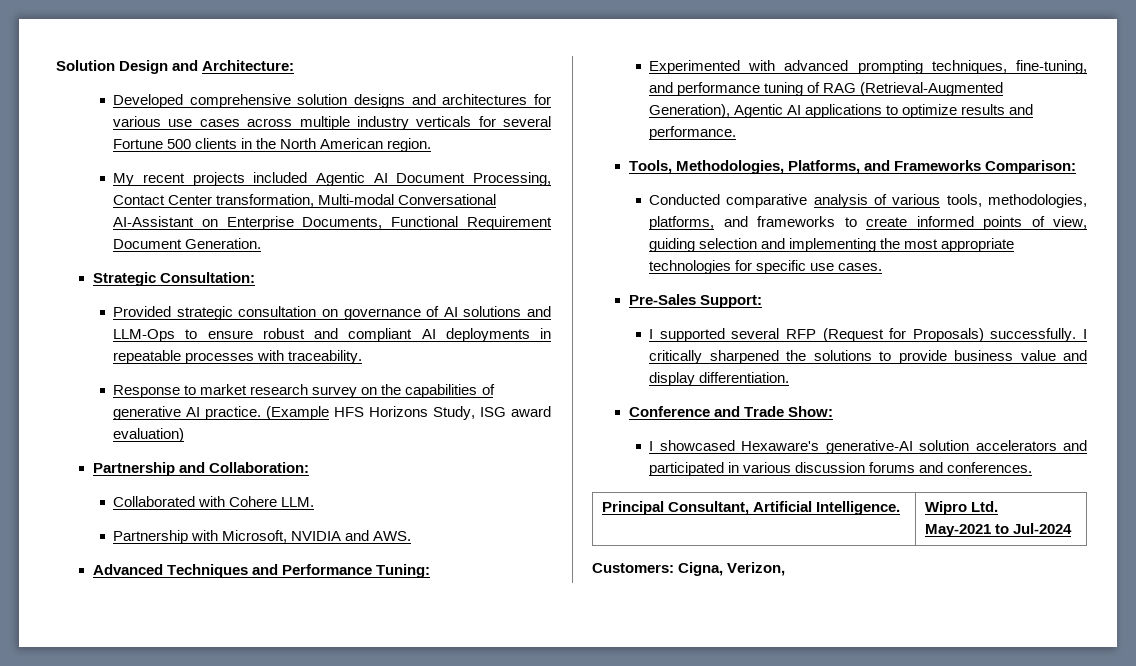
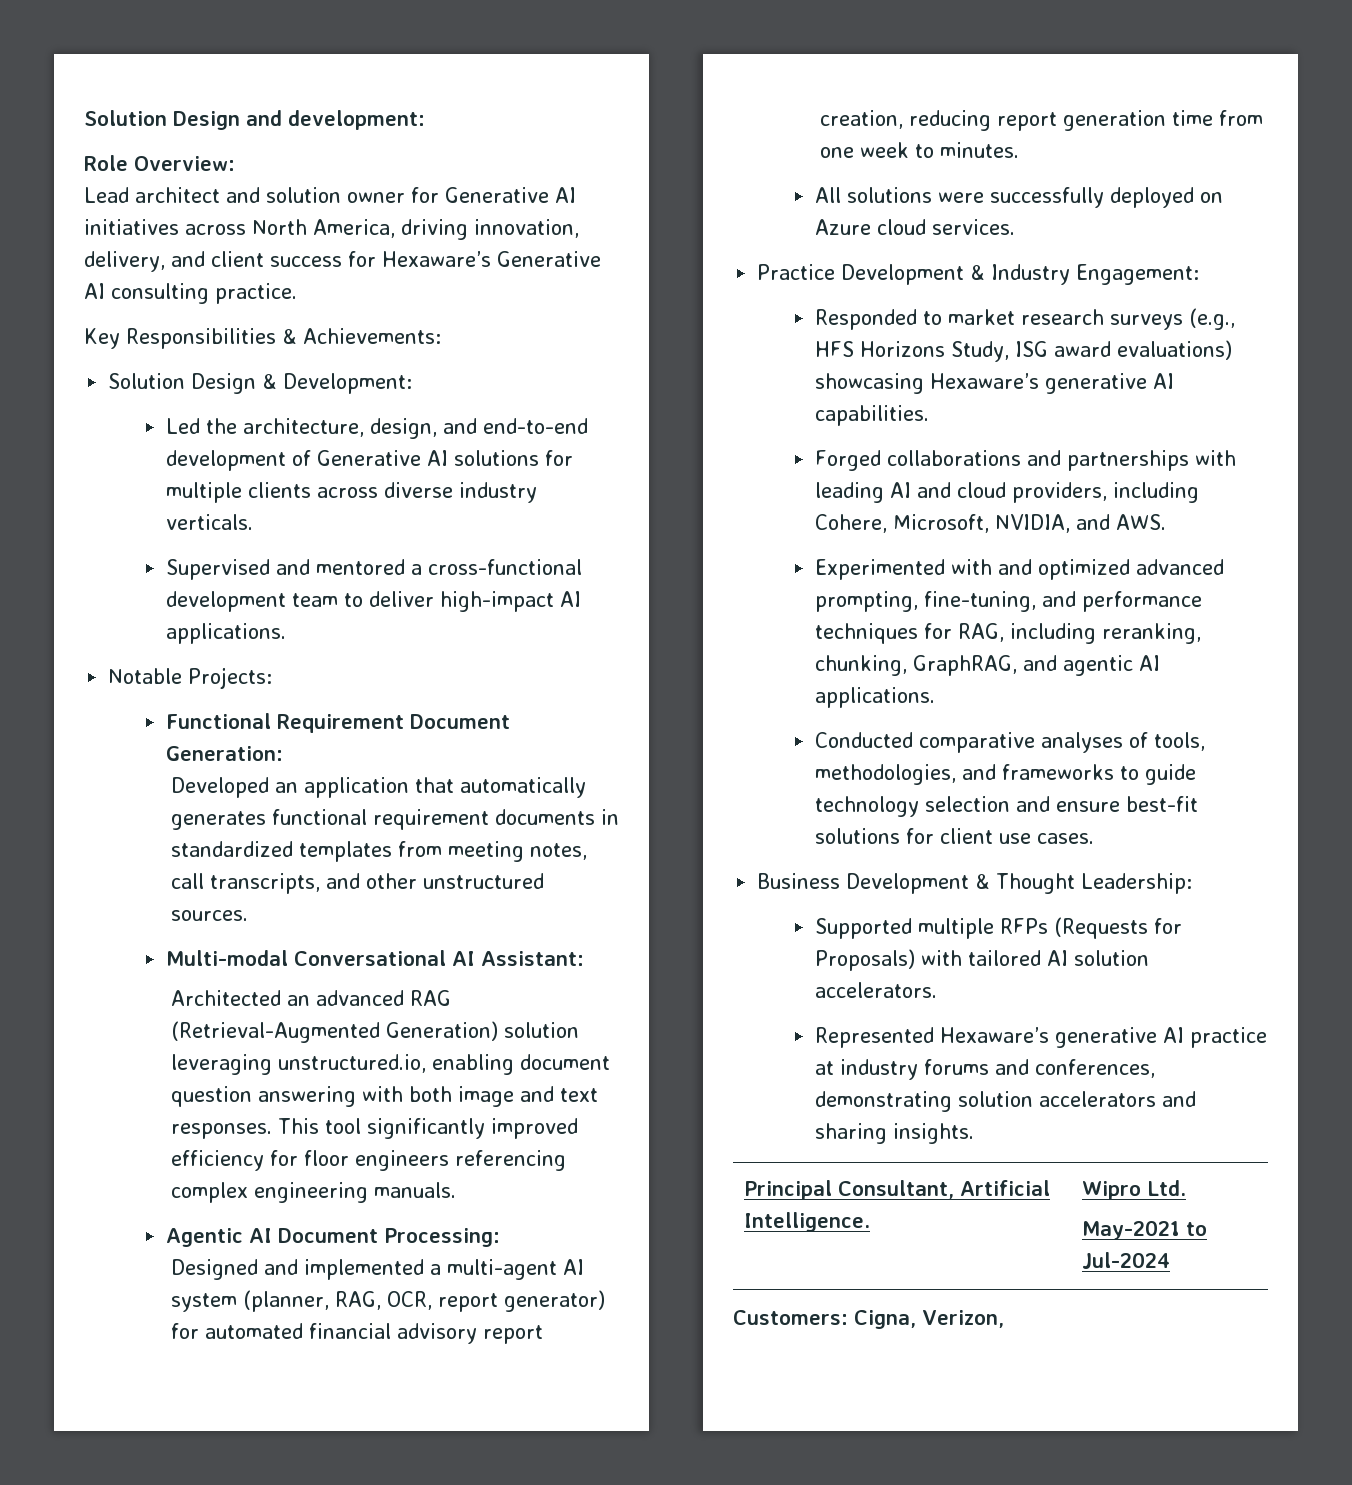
- Solution Design and Architecture:
- Developed comprehensive solution designs and architectures for various use cases across multiple industry verticals for several Fortune 500 clients in the North American region.
- My recent projects included Agentic AI Document Processing, Contact Center transformation, Multi-modal Conversational AI-Assistant on Enterprise Documents, Functional Requirement Document Generation.
- Strategic Consultation:
- Provided strategic consultation on governance of AI solutions and LLM-Ops to ensure robust and compliant AI deployments in repeatable processes with traceability.
- Response to market research survey on the capabilities of generative AI practice. (Example HFS Horizons Study, ISG award evaluation)
- Partnership and Collaboration:
- Collaborated with Cohere LLM.
- Partnership with Microsoft, NVIDIA and AWS.
- Advanced Techniques and Performance Tuning:
- Experimented with advanced prompting techniques, fine-tuning, and performance tuning of RAG (Retrieval-Augmented Generation), Agentic AI applications to optimize results and performance.
- Tools, Methodologies, Platforms, and Frameworks Comparison:
+ Solution Design and development:
+ Role Overview:
+ Lead architect and solution owner for Generative AI initiatives across North America, driving innovation, delivery, and client success for Hexaware’s Generative AI consulting practice.
+ Key Responsibilities & Achievements:
+ Solution Design & Development:
+ Led the architecture, design, and end-to-end development of Generative AI solutions for multiple clients across diverse industry verticals.
+ Supervised and mentored a cross-functional development team to deliver high-impact AI applications.
+ Notable Projects:
+ Functional Requirement Document Generation:
+ Developed an application that automatically generates functional requirement documents in standardized templates from meeting notes, call transcripts, and other unstructured sources.
+ Multi-modal Conversational AI Assistant:
+ Architected an advanced RAG (Retrieval-Augmented Generation) solution leveraging unstructured.io, enabling document question answering with both image and text responses. This tool significantly improved efficiency for floor engineers referencing complex engineering manuals.
+ Agentic AI Document Processing:
+ Designed and implemented a multi-agent AI system (planner, RAG, OCR, report generator) for automated financial advisory report creation, reducing report generation time from one week to minutes.
+ All solutions were successfully deployed on Azure cloud services.
+ Practice Development & Industry Engagement:
+ Responded to market research surveys (e.g., HFS Horizons Study, ISG award evaluations) showcasing Hexaware’s generative AI capabilities.
+ Forged collaborations and partnerships with leading AI and cloud providers, including Cohere, Microsoft, NVIDIA, and AWS.
+ Experimented with and optimized advanced prompting, fine-tuning, and performance techniques for RAG, including reranking, chunking, GraphRAG, and agentic AI applications.
- Conducted comparative analysis of various tools, methodologies, platforms, and frameworks to create informed points of view, guiding selection and implementing the most appropriate technologies for specific use cases.
- Pre-Sales Support:
- I supported several RFP (Request for Proposals) successfully. I critically sharpened the solutions to provide business value and display differentiation.
- Conference and Trade Show:
- I showcased Hexaware's generative-AI solution accelerators and participated in various discussion forums and conferences.
+ Conducted comparative analyses of tools, methodologies, and frameworks to guide technology selection and ensure best-fit solutions for client use cases.
+ Business Development & Thought Leadership:
+ Supported multiple RFPs (Requests for Proposals) with tailored AI solution accelerators.
+ Represented Hexaware’s generative AI practice at industry forums and conferences, demonstrating solution accelerators and sharing insights.

